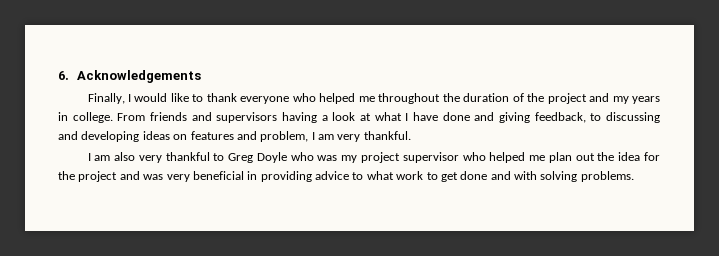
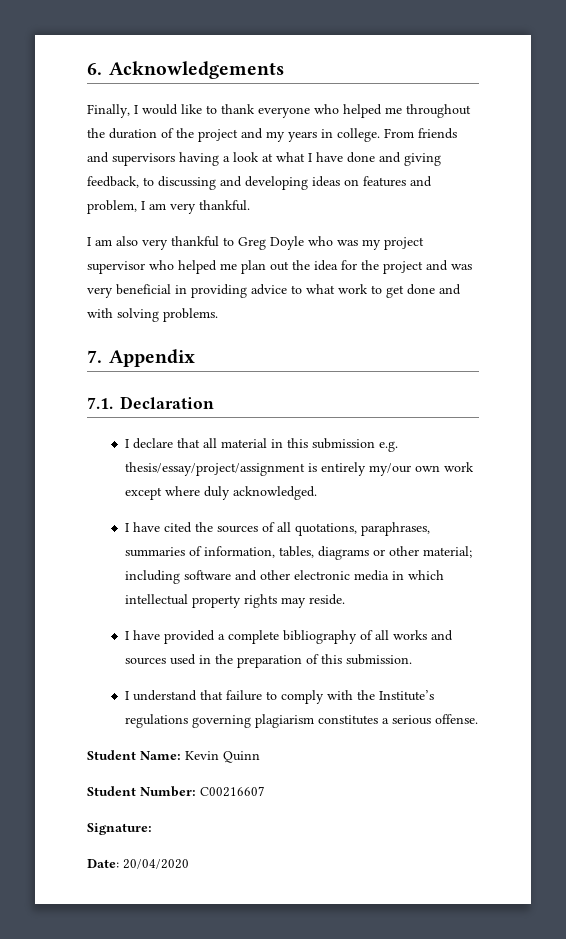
+ 7. Appendix
+ 7.1. Declaration
+ I declare that all material in this submission e.g. thesis/essay/project/assignment is entirely my/our own work except where duly acknowledged.
+ I have cited the sources of all quotations, paraphrases, summaries of information, tables, diagrams or other material; including software and other electronic media in which intellectual property rights may reside.
+ I have provided a complete bibliography of all works and sources used in the preparation of this submission.
+ I understand that failure to comply with the Institute’s regulations governing plagiarism constitutes a serious offense.
+ Student Name: Kevin Quinn
+ Student Number: C00216607
+ Signature:
+ Date: 20/04/2020

